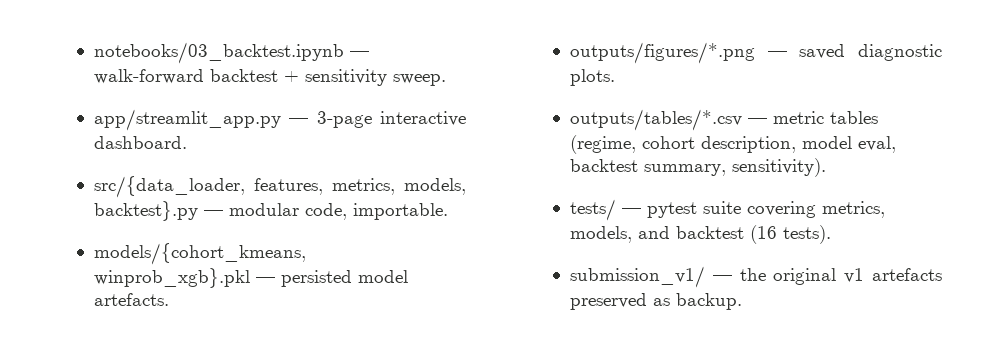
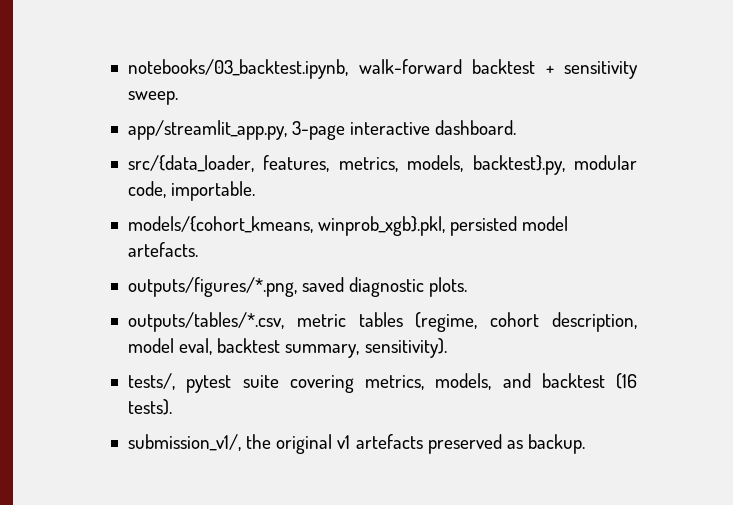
- notebooks/03_backtest.ipynb — walk-forward backtest + sensitivity sweep.
+ notebooks/03_backtest.ipynb, walk-forward backtest + sensitivity sweep.
- app/streamlit_app.py — 3-page interactive dashboard.
+ app/streamlit_app.py, 3-page interactive dashboard.
- src/{data_loader, features, metrics, models, backtest}.py — modular code, importable.
+ src/{data_loader, features, metrics, models, backtest}.py, modular code, importable.
- models/{cohort_kmeans, winprob_xgb}.pkl — persisted model artefacts.
+ models/{cohort_kmeans, winprob_xgb}.pkl, persisted model artefacts.
- outputs/figures/*.png — saved diagnostic plots.
+ outputs/figures/*.png, saved diagnostic plots.
- outputs/tables/*.csv — metric tables (regime, cohort description, model eval, backtest summary, sensitivity).
+ outputs/tables/*.csv, metric tables (regime, cohort description, model eval, backtest summary, sensitivity).
- tests/ — pytest suite covering metrics, models, and backtest (16 tests).
+ tests/, pytest suite covering metrics, models, and backtest (16 tests).
- submission_v1/ — the original v1 artefacts preserved as backup.
+ submission_v1/, the original v1 artefacts preserved as backup.

